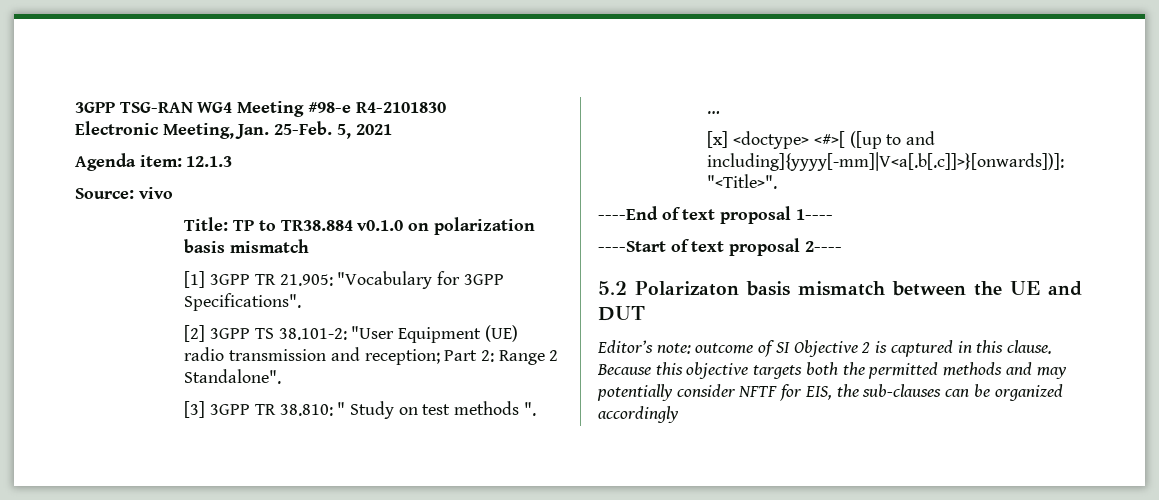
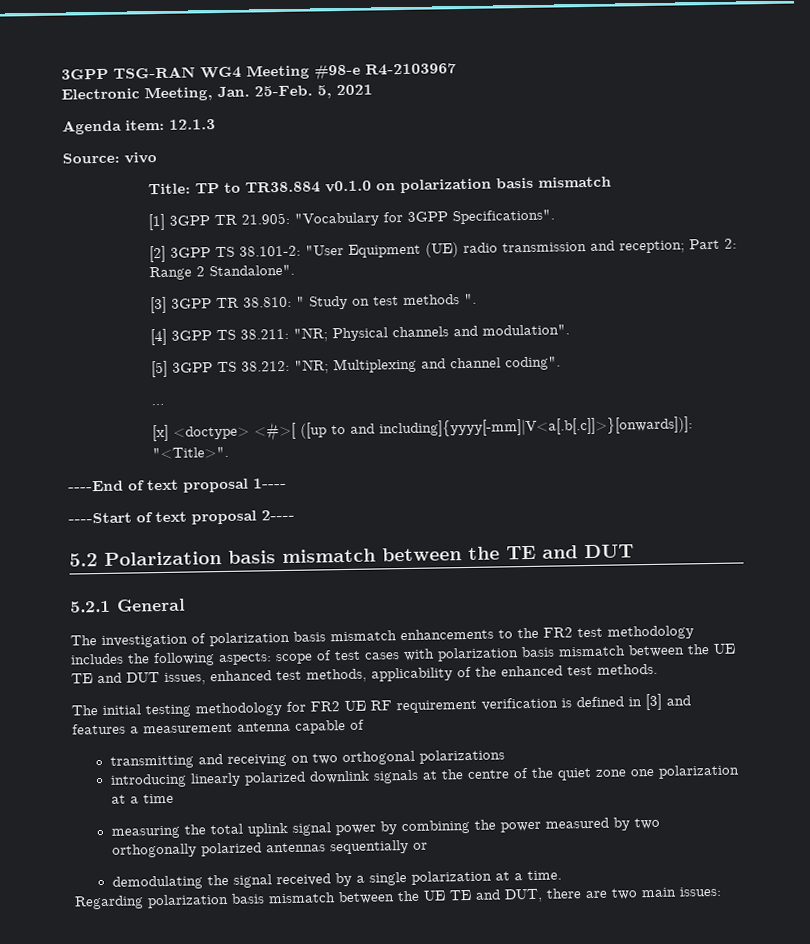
- 3GPP TSG-RAN WG4 Meeting #98-e R4-2101830
+ 3GPP TSG-RAN WG4 Meeting #98-e R4-2103967
+ [4] 3GPP TS 38.211: "NR; Physical channels and modulation".
+ [5] 3GPP TS 38.212: "NR; Multiplexing and channel coding".
- 5.2 Polarizaton basis mismatch between the UE and DUT
- Editor’s note: outcome of SI Objective 2 is captured in this clause. Because this objective targets both the permitted methods and may potentially consider NFTF for EIS, the sub-clauses can be organized accordingly
+ 5.2 Polarization basis mismatch between the TE and DUT
+ 5.2.1 General
+ The investigation of polarization basis mismatch enhancements to the FR2 test methodology includes the following aspects: scope of test cases with polarization basis mismatch between the UE TE and DUT issues, enhanced test methods, applicability of the enhanced test methods.
+ The initial testing methodology for FR2 UE RF requirement verification is defined in [3] and features a measurement antenna capable of
+ transmitting and receiving on two orthogonal polarizations
+ introducing linearly polarized downlink signals at the centre of the quiet zone one polarization at a time
+ measuring the total uplink signal power by combining the power measured by two orthogonally polarized antennas sequentially or
+ demodulating the signal received by a single polarization at a time.
+ Regarding polarization basis mismatch between the UE TE and DUT, there are two main issues:

